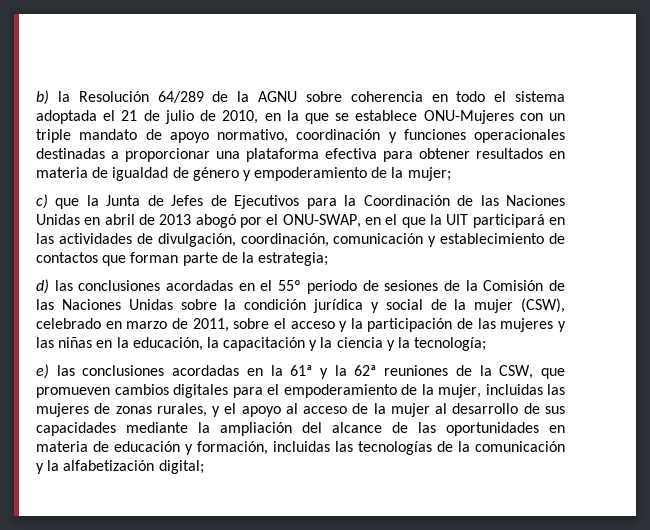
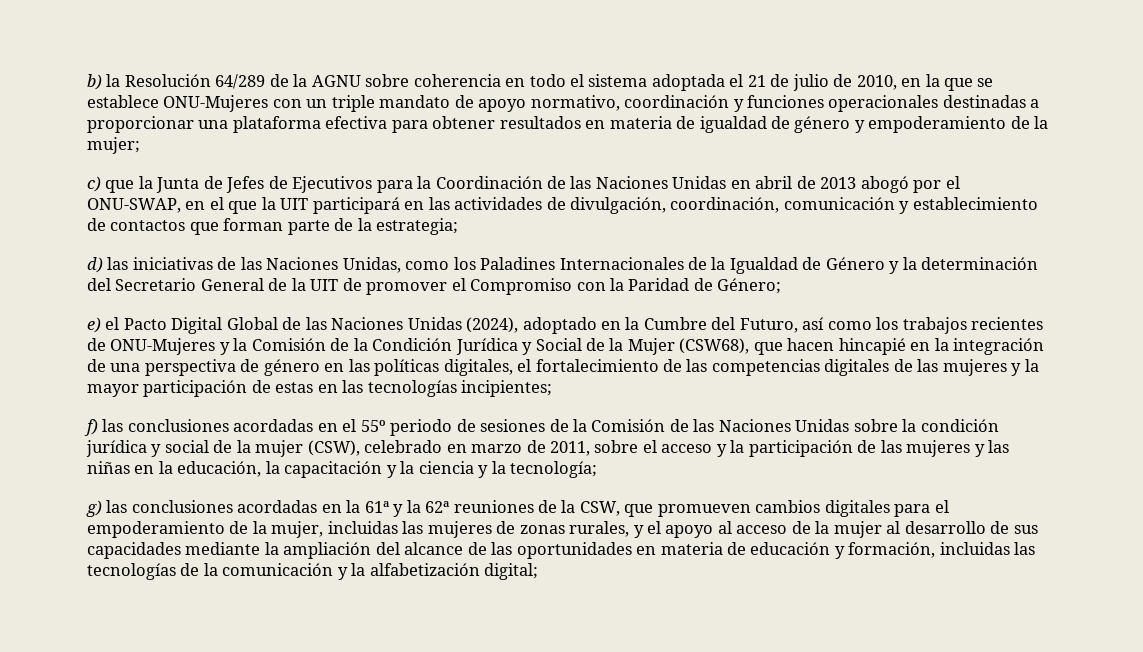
- d) las conclusiones acordadas en el 55º periodo de sesiones de la Comisión de las Naciones Unidas sobre la condición jurídica y social de la mujer (CSW), celebrado en marzo de 2011, sobre el acceso y la participación de las mujeres y las niñas en la educación, la capacitación y la ciencia y la tecnología;
+ d) las iniciativas de las Naciones Unidas, como los Paladines Internacionales de la Igualdad de Género y la determinación del Secretario General de la UIT de promover el Compromiso con la Paridad de Género;
+ e) el Pacto Digital Global de las Naciones Unidas (2024), adoptado en la Cumbre del Futuro, así como los trabajos recientes de ONU-Mujeres y la Comisión de la Condición Jurídica y Social de la Mujer (CSW68), que hacen hincapié en la integración de una perspectiva de género en las políticas digitales, el fortalecimiento de las competencias digitales de las mujeres y la mayor participación de estas en las tecnologías incipientes;
+ f) las conclusiones acordadas en el 55º periodo de sesiones de la Comisión de las Naciones Unidas sobre la condición jurídica y social de la mujer (CSW), celebrado en marzo de 2011, sobre el acceso y la participación de las mujeres y las niñas en la educación, la capacitación y la ciencia y la tecnología;
- e) las conclusiones acordadas en la 61ª y la 62ª reuniones de la CSW, que promueven cambios digitales para el empoderamiento de la mujer, incluidas las mujeres de zonas rurales, y el apoyo al acceso de la mujer al desarrollo de sus capacidades mediante la ampliación del alcance de las oportunidades en materia de educación y formación, incluidas las tecnologías de la comunicación y la alfabetización digital;
+ g) las conclusiones acordadas en la 61ª y la 62ª reuniones de la CSW, que promueven cambios digitales para el empoderamiento de la mujer, incluidas las mujeres de zonas rurales, y el apoyo al acceso de la mujer al desarrollo de sus capacidades mediante la ampliación del alcance de las oportunidades en materia de educación y formación, incluidas las tecnologías de la comunicación y la alfabetización digital;

